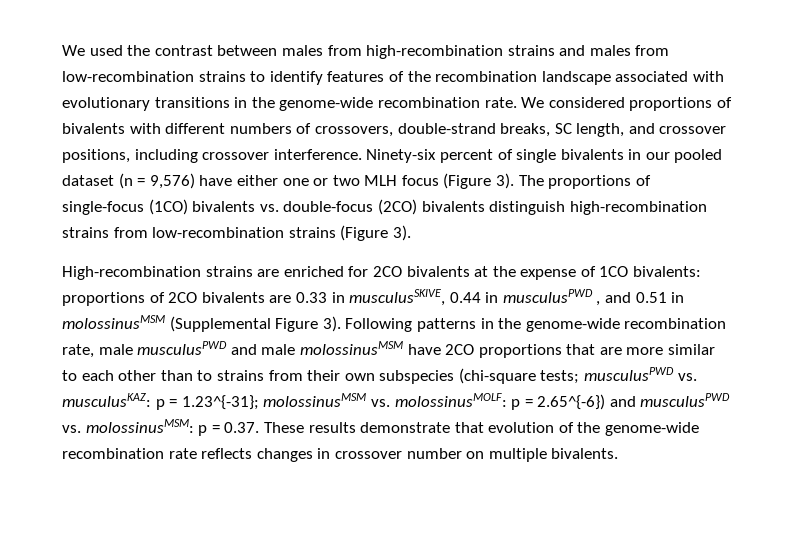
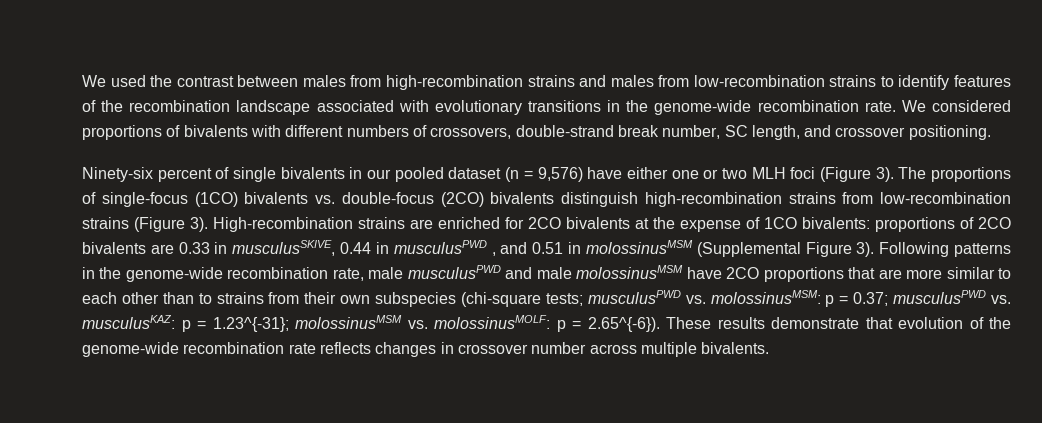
- We considered proportions of bivalents with different numbers of crossovers, double-strand breaks, SC length, and crossover positions, including crossover interference. Ninety-six percent of single bivalents in our pooled dataset (n = 9,576) have either one or two MLH focus (Figure 3).
+ We considered proportions of bivalents with different numbers of crossovers, double-strand break number, SC length, and crossover positioning.
+ Ninety-six percent of single bivalents in our pooled dataset (n = 9,576) have either one or two MLH foci (Figure 3).
- The proportions of single-focus (1CO) bivalents vs. double-focus (2CO) bivalents distinguish high-recombination strains from low-recombination strains (Figure 3).
- High-recombination strains are enriched for 2CO bivalents at the expense of 1CO bivalents: proportions of 2CO bivalents are 0.33 in musculusSKIVE, 0.44 in musculusPWD , and 0.51 in molossinusMSM (Supplemental Figure 3).
+ The proportions of single-focus (1CO) bivalents vs. double-focus (2CO) bivalents distinguish high-recombination strains from low-recombination strains (Figure 3). High-recombination strains are enriched for 2CO bivalents at the expense of 1CO bivalents: proportions of 2CO bivalents are 0.33 in musculusSKIVE, 0.44 in musculusPWD , and 0.51 in molossinusMSM (Supplemental Figure 3).
- Following patterns in the genome-wide recombination rate, male musculusPWD and male molossinusMSM have 2CO proportions that are more similar to each other than to strains from their own subspecies (chi-square tests; musculusPWD vs. musculusKAZ: p = 1.23^{-31}; molossinusMSM vs. molossinusMOLF: p = 2.65^{-6}) and musculusPWD vs. molossinusMSM: p = 0.37. These results demonstrate that evolution of the genome-wide recombination rate reflects changes in crossover number on multiple bivalents.
+ Following patterns in the genome-wide recombination rate, male musculusPWD and male molossinusMSM have 2CO proportions that are more similar to each other than to strains from their own subspecies (chi-square tests; musculusPWD vs. molossinusMSM: p = 0.37; musculusPWD vs. musculusKAZ: p = 1.23^{-31}; molossinusMSM vs. molossinusMOLF: p = 2.65^{-6}). These results demonstrate that evolution of the genome-wide recombination rate reflects changes in crossover number across multiple bivalents.

